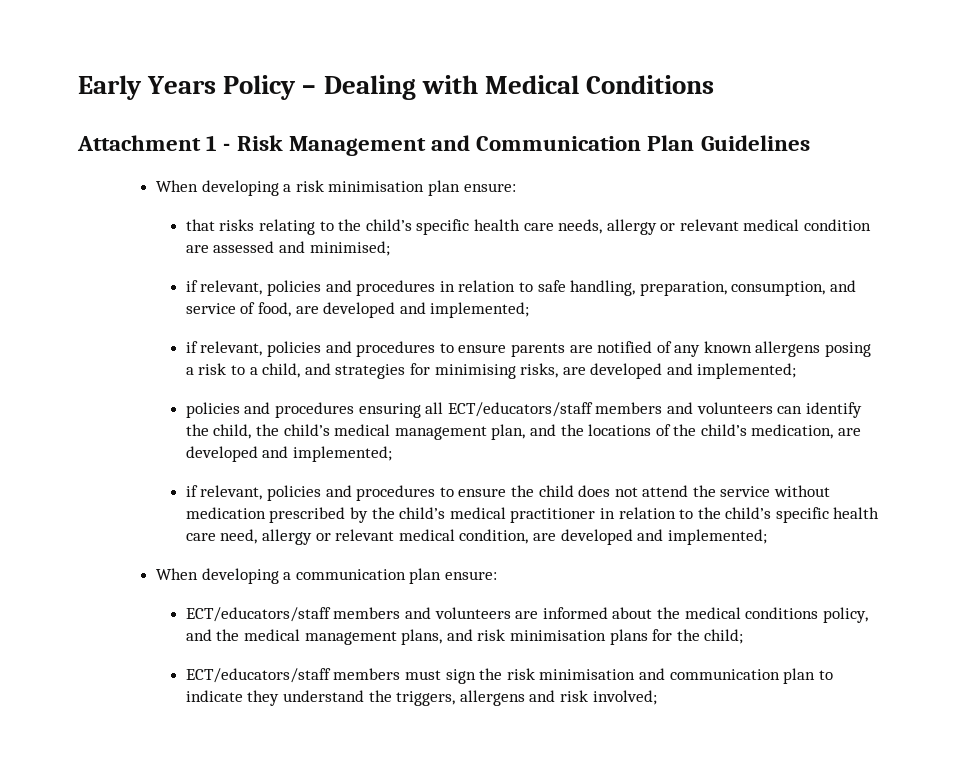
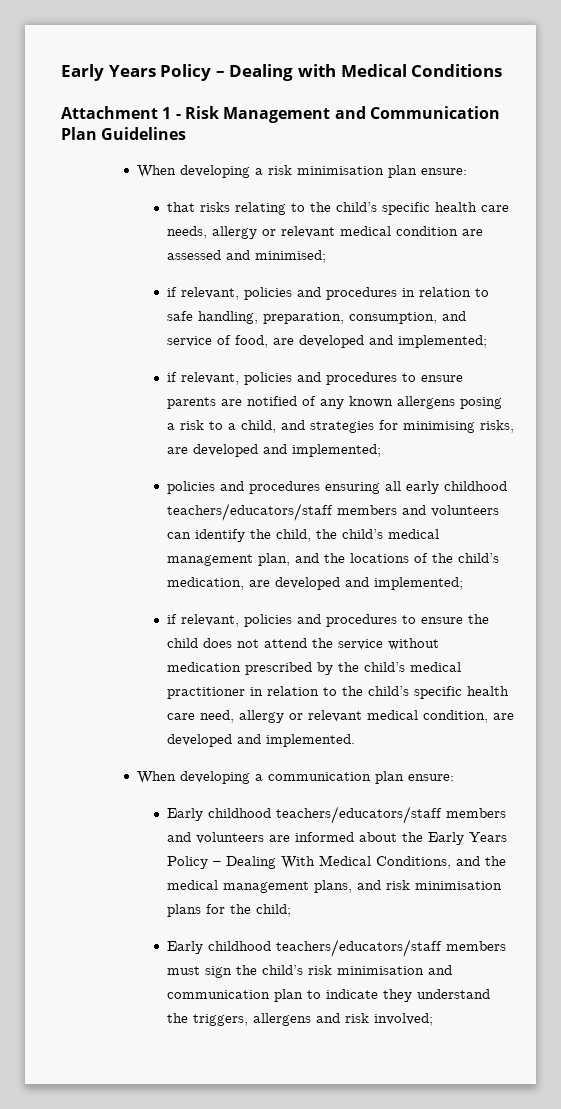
- policies and procedures ensuring all ECT/educators/staff members and volunteers can identify the child, the child’s medical management plan, and the locations of the child’s medication, are developed and implemented;
+ policies and procedures ensuring all early childhood teachers/educators/staff members and volunteers can identify the child, the child’s medical management plan, and the locations of the child’s medication, are developed and implemented;
- if relevant, policies and procedures to ensure the child does not attend the service without medication prescribed by the child’s medical practitioner in relation to the child’s specific health care need, allergy or relevant medical condition, are developed and implemented;
+ if relevant, policies and procedures to ensure the child does not attend the service without medication prescribed by the child’s medical practitioner in relation to the child’s specific health care need, allergy or relevant medical condition, are developed and implemented.
- ECT/educators/staff members and volunteers are informed about the medical conditions policy, and the medical management plans, and risk minimisation plans for the child;
+ Early childhood teachers/educators/staff members and volunteers are informed about the Early Years Policy – Dealing With Medical Conditions, and the medical management plans, and risk minimisation plans for the child;
- ECT/educators/staff members must sign the risk minimisation and communication plan to indicate they understand the triggers, allergens and risk involved;
+ Early childhood teachers/educators/staff members must sign the child’s risk minimisation and communication plan to indicate they understand the triggers, allergens and risk involved;

